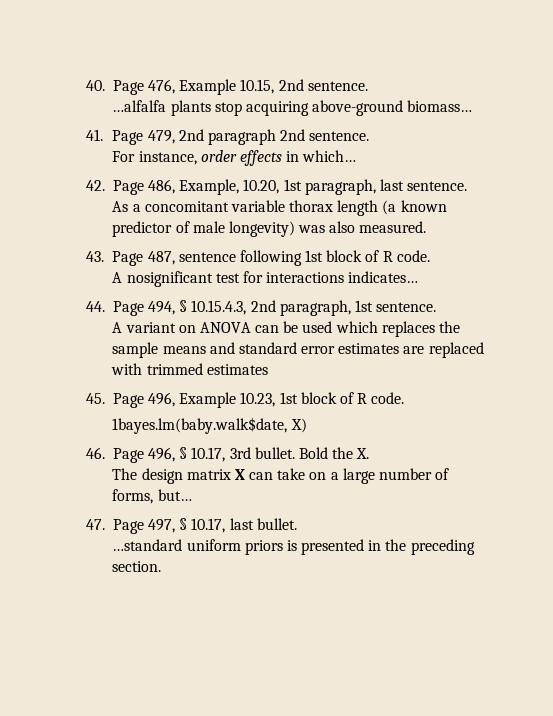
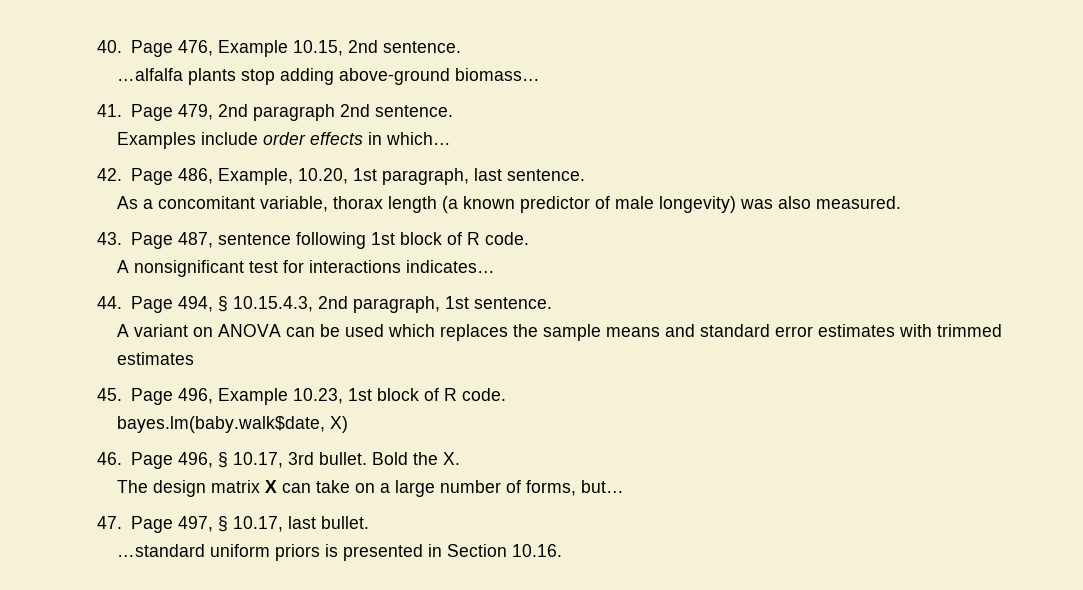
- …alfalfa plants stop acquiring above-ground biomass…
+ …alfalfa plants stop adding above-ground biomass…
- For instance, order effects in which…
+ Examples include order effects in which…
- As a concomitant variable thorax length (a known predictor of male longevity) was also measured.
+ As a concomitant variable, thorax length (a known predictor of male longevity) was also measured.
- A nosignificant test for interactions indicates…
+ A nonsignificant test for interactions indicates…
- A variant on ANOVA can be used which replaces the sample means and standard error estimates are replaced with trimmed estimates
+ A variant on ANOVA can be used which replaces the sample means and standard error estimates with trimmed estimates
- 1bayes.lm(baby.walk$date, X)
+ bayes.lm(baby.walk$date, X)
- …standard uniform priors is presented in the preceding section.
+ …standard uniform priors is presented in Section 10.16.

